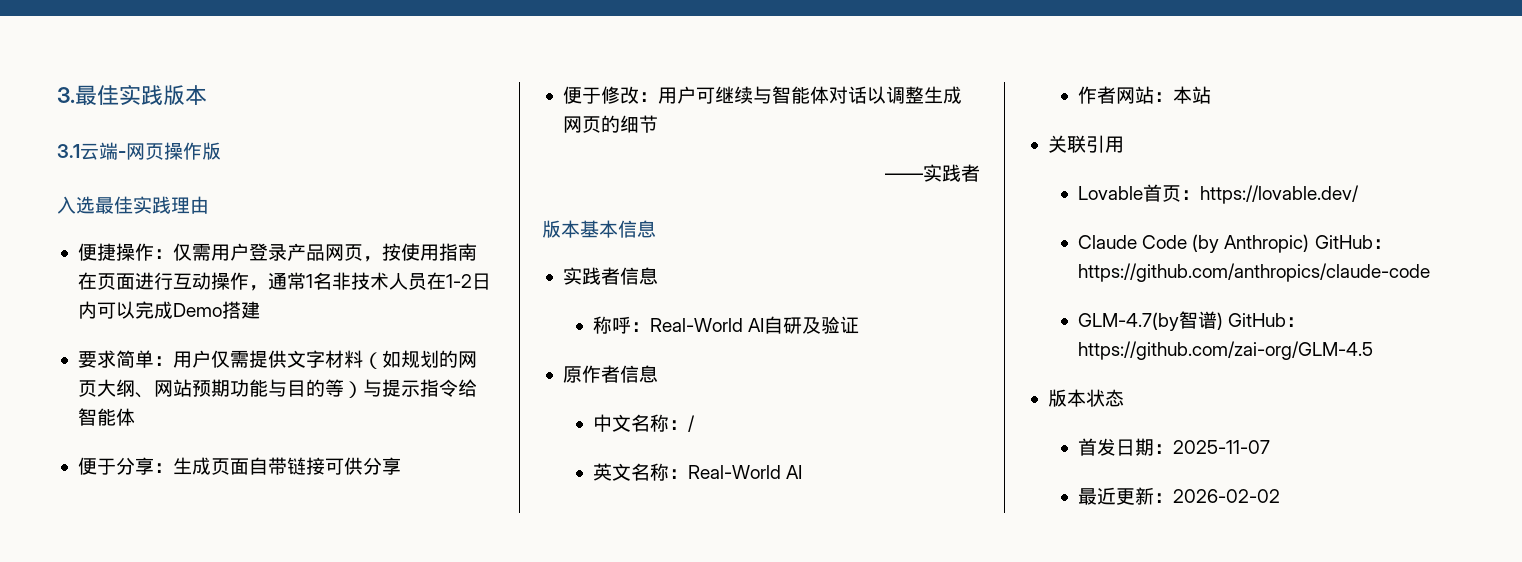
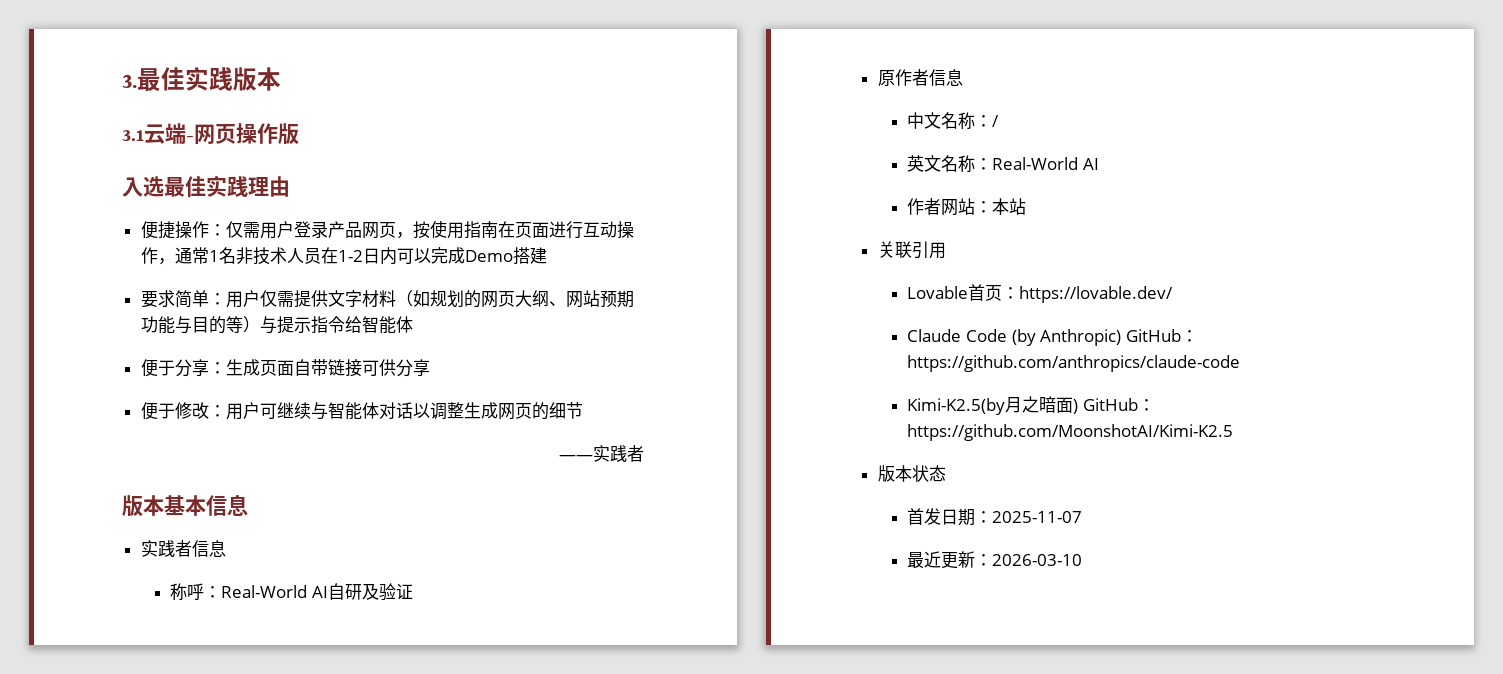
- GLM-4.7(by智谱) GitHub：https://github.com/zai-org/GLM-4.5
+ Kimi-K2.5(by月之暗面) GitHub：https://github.com/MoonshotAI/Kimi-K2.5
- 最近更新：2026-02-02
+ 最近更新：2026-03-10

